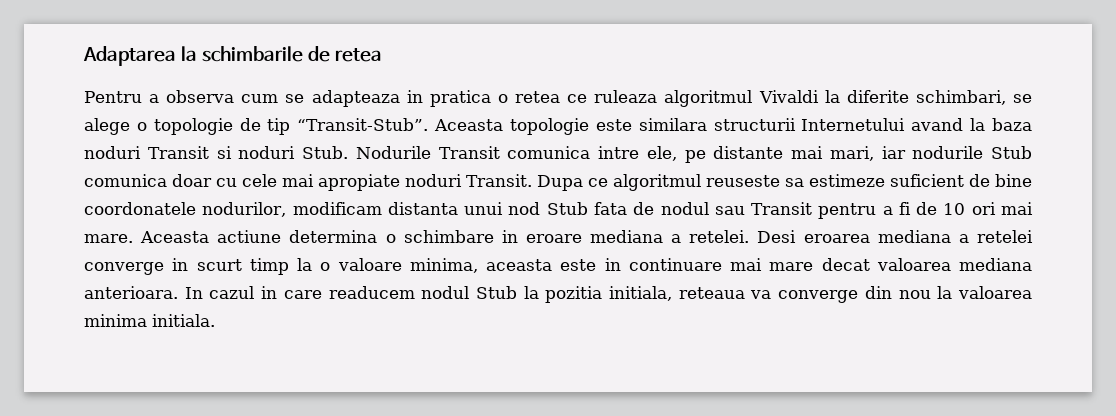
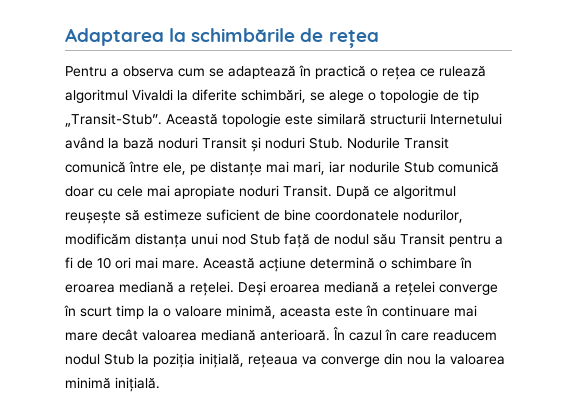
- Adaptarea la schimbarile de retea
+ Adaptarea la schimbările de rețea
- Pentru a observa cum se adapteaza in pratica o retea ce ruleaza algoritmul Vivaldi la diferite schimbari, se alege o topologie de tip “Transit-Stub”. Aceasta topologie este similara structurii Internetului avand la baza noduri Transit si noduri Stub.
+ Pentru a observa cum se adaptează în practică o rețea ce rulează algoritmul Vivaldi la diferite schimbări, se alege o topologie de tip „Transit-Stub”. Această topologie este similară structurii Internetului având la bază noduri Transit și noduri Stub.
- Nodurile Transit comunica intre ele, pe distante mai mari, iar nodurile Stub comunica doar cu cele mai apropiate noduri Transit.
+ Nodurile Transit comunică între ele, pe distanțe mai mari, iar nodurile Stub comunică doar cu cele mai apropiate noduri Transit.
- Dupa ce algoritmul reuseste sa estimeze suficient de bine coordonatele nodurilor, modificam distanta unui nod Stub fata de nodul sau Transit pentru a fi de 10 ori mai mare.
+ După ce algoritmul reușește să estimeze suficient de bine coordonatele nodurilor, modificăm distanța unui nod Stub față de nodul său Transit pentru a fi de 10 ori mai mare.
- Aceasta actiune determina o schimbare in eroare mediana a retelei. Desi eroarea mediana a retelei converge in scurt timp la o valoare minima, aceasta este in continuare mai mare decat valoarea mediana anterioara. In cazul in care readucem nodul Stub la pozitia initiala, reteaua va converge din nou la valoarea minima initiala.
+ Această acțiune determină o schimbare în eroarea mediană a rețelei. Deși eroarea mediană a rețelei converge în scurt timp la o valoare minimă, aceasta este în continuare mai mare decât valoarea mediană anterioară. În cazul în care readucem nodul Stub la poziția inițială, rețeaua va converge din nou la valoarea minimă inițială.

